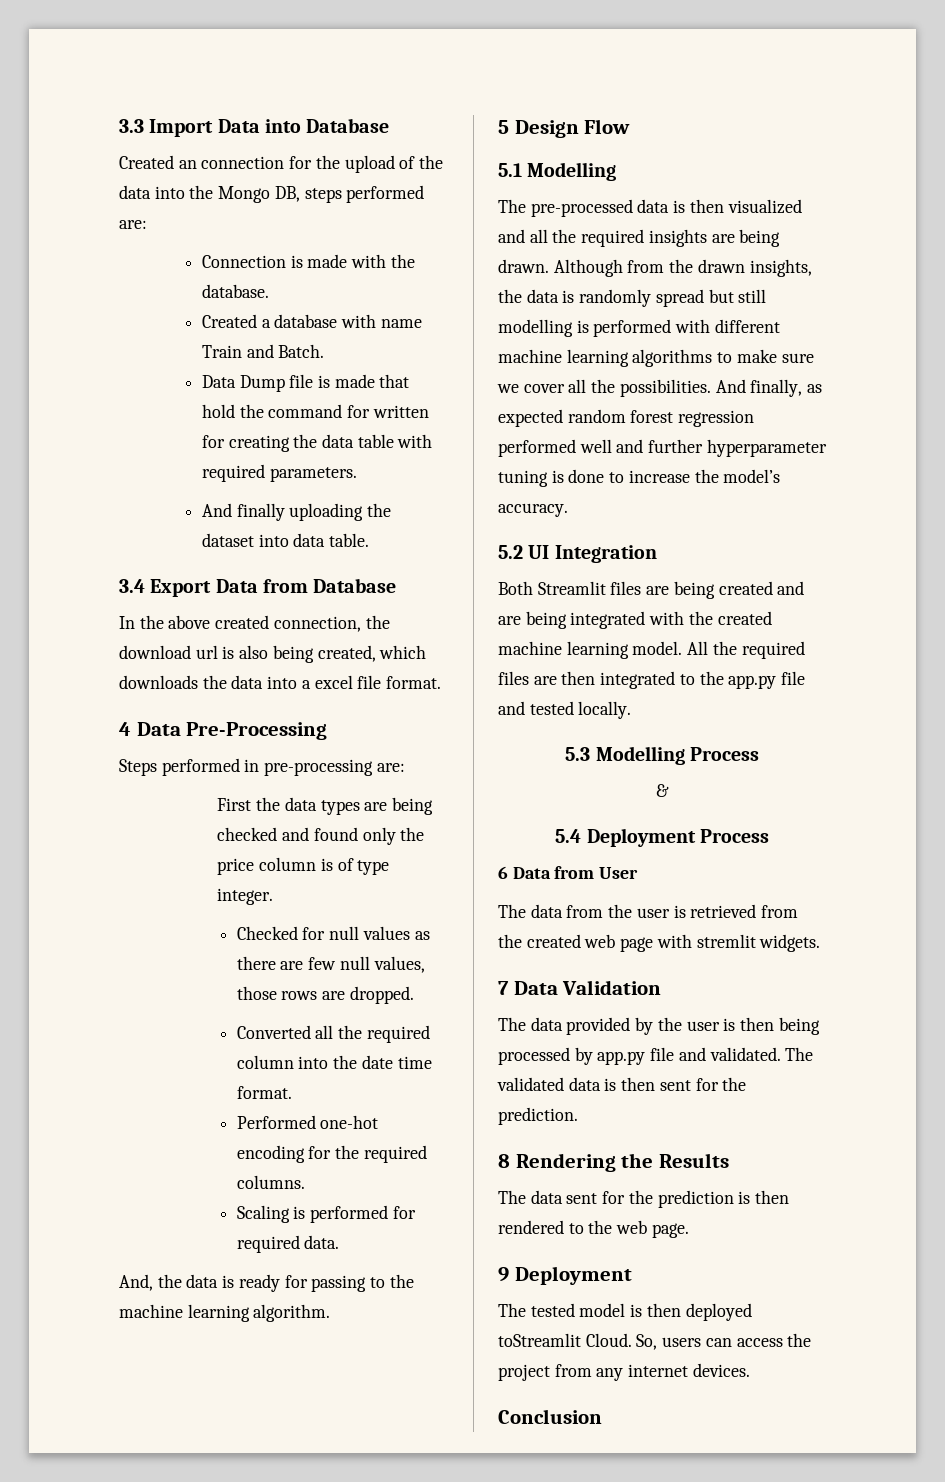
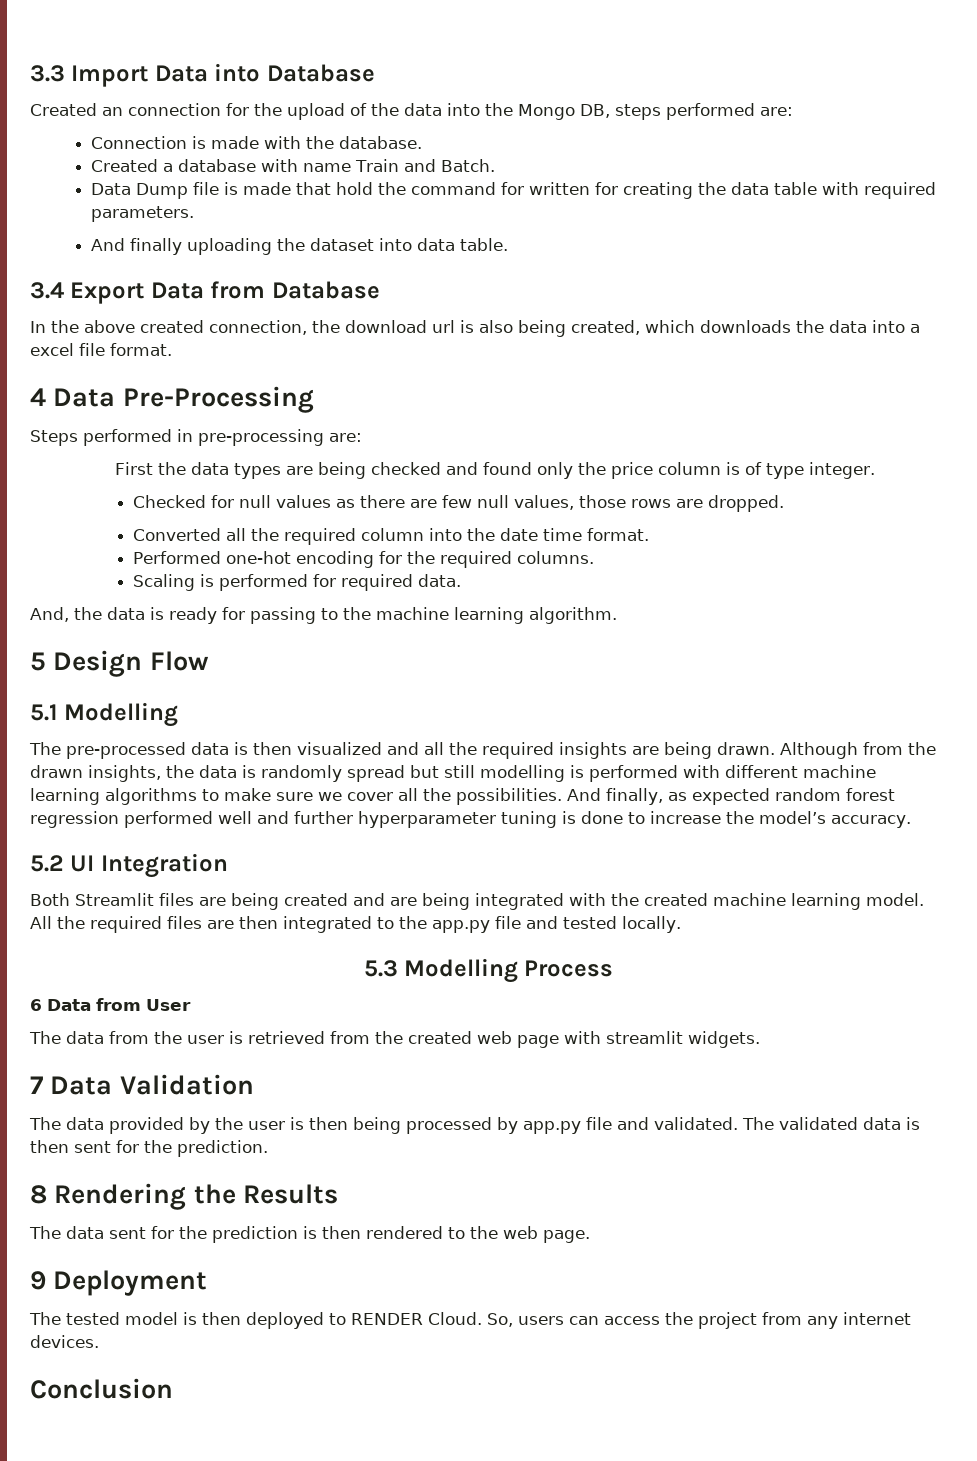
- &
- 5.4 Deployment Process
- The data from the user is retrieved from the created web page with stremlit widgets.
+ The data from the user is retrieved from the created web page with streamlit widgets.
- The tested model is then deployed toStreamlit Cloud.
+ The tested model is then deployed to RENDER Cloud.

